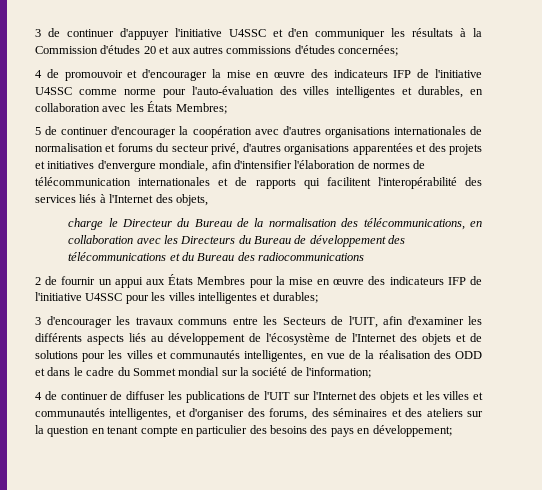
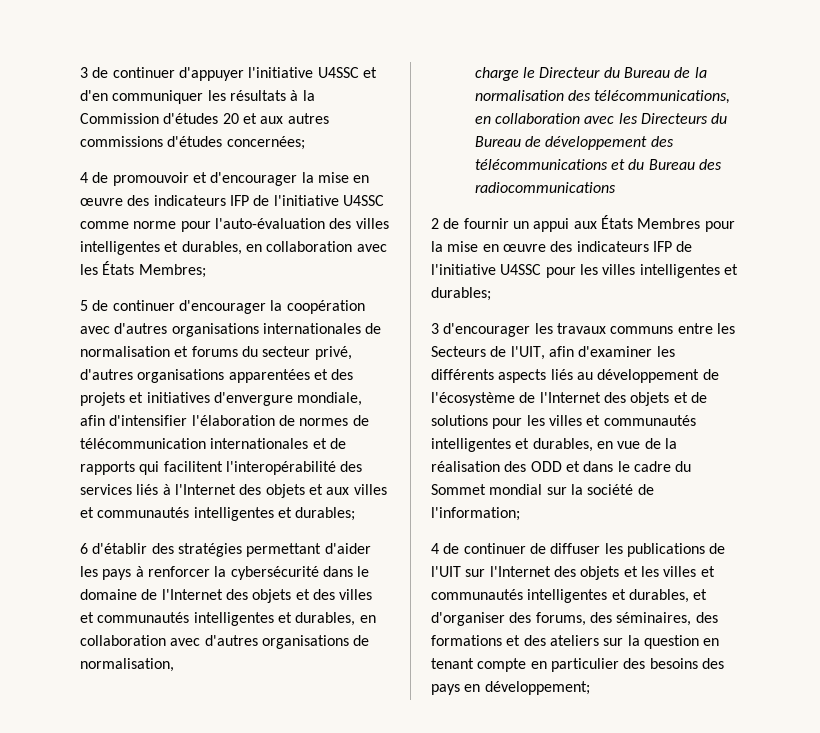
- 5 de continuer d'encourager la coopération avec d'autres organisations internationales de normalisation et forums du secteur privé, d'autres organisations apparentées et des projets et initiatives d'envergure mondiale, afin d'intensifier l'élaboration de normes de télécommunication internationales et de rapports qui facilitent l'interopérabilité des services liés à l'Internet des objets,
+ 5 de continuer d'encourager la coopération avec d'autres organisations internationales de normalisation et forums du secteur privé, d'autres organisations apparentées et des projets et initiatives d'envergure mondiale, afin d'intensifier l'élaboration de normes de télécommunication internationales et de rapports qui facilitent l'interopérabilité des services liés à l'Internet des objets et aux villes et communautés intelligentes et durables;
+ 6 d'établir des stratégies permettant d'aider les pays à renforcer la cybersécurité dans le domaine de l'Internet des objets et des villes et communautés intelligentes et durables, en collaboration avec d'autres organisations de normalisation,
- 3 d'encourager les travaux communs entre les Secteurs de l'UIT, afin d'examiner les différents aspects liés au développement de l'écosystème de l'Internet des objets et de solutions pour les villes et communautés intelligentes, en vue de la réalisation des ODD et dans le cadre du Sommet mondial sur la société de l'information;
+ 3 d'encourager les travaux communs entre les Secteurs de l'UIT, afin d'examiner les différents aspects liés au développement de l'écosystème de l'Internet des objets et de solutions pour les villes et communautés intelligentes et durables, en vue de la réalisation des ODD et dans le cadre du Sommet mondial sur la société de l'information;
- 4 de continuer de diffuser les publications de l'UIT sur l'Internet des objets et les villes et communautés intelligentes, et d'organiser des forums, des séminaires et des ateliers sur la question en tenant compte en particulier des besoins des pays en développement;
+ 4 de continuer de diffuser les publications de l'UIT sur l'Internet des objets et les villes et communautés intelligentes et durables, et d'organiser des forums, des séminaires, des formations et des ateliers sur la question en tenant compte en particulier des besoins des pays en développement;

